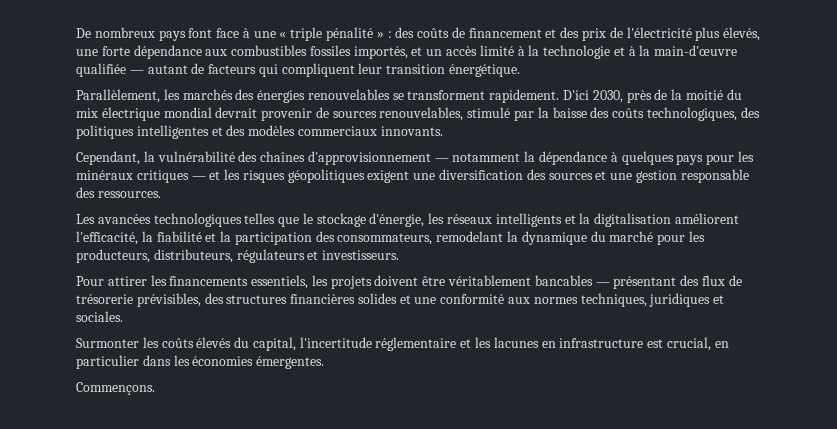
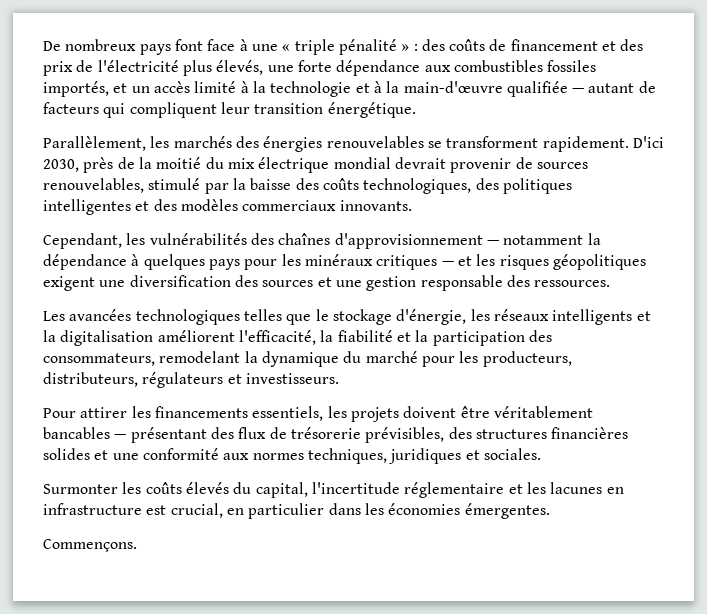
- Cependant, la vulnérabilité des chaînes d'approvisionnement — notamment la dépendance à quelques pays pour les minéraux critiques — et les risques géopolitiques exigent une diversification des sources et une gestion responsable des ressources.
+ Cependant, les vulnérabilités des chaînes d'approvisionnement — notamment la dépendance à quelques pays pour les minéraux critiques — et les risques géopolitiques exigent une diversification des sources et une gestion responsable des ressources.

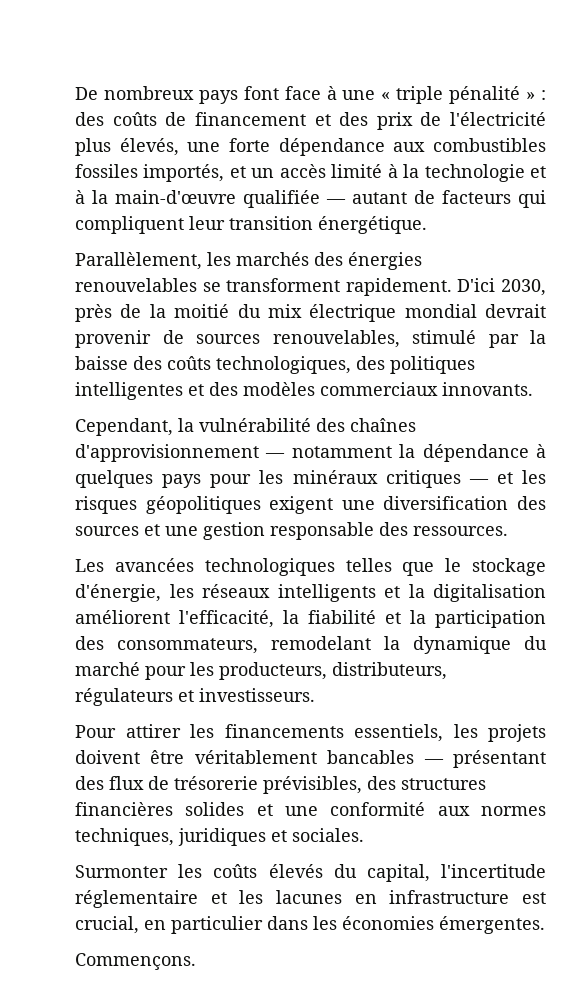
- Cependant, les vulnérabilités des chaînes d'approvisionnement — notamment la dépendance à quelques pays pour les minéraux critiques — et les risques géopolitiques exigent une diversification des sources et une gestion responsable des ressources.
+ Cependant, la vulnérabilité des chaînes d'approvisionnement — notamment la dépendance à quelques pays pour les minéraux critiques — et les risques géopolitiques exigent une diversification des sources et une gestion responsable des ressources.

